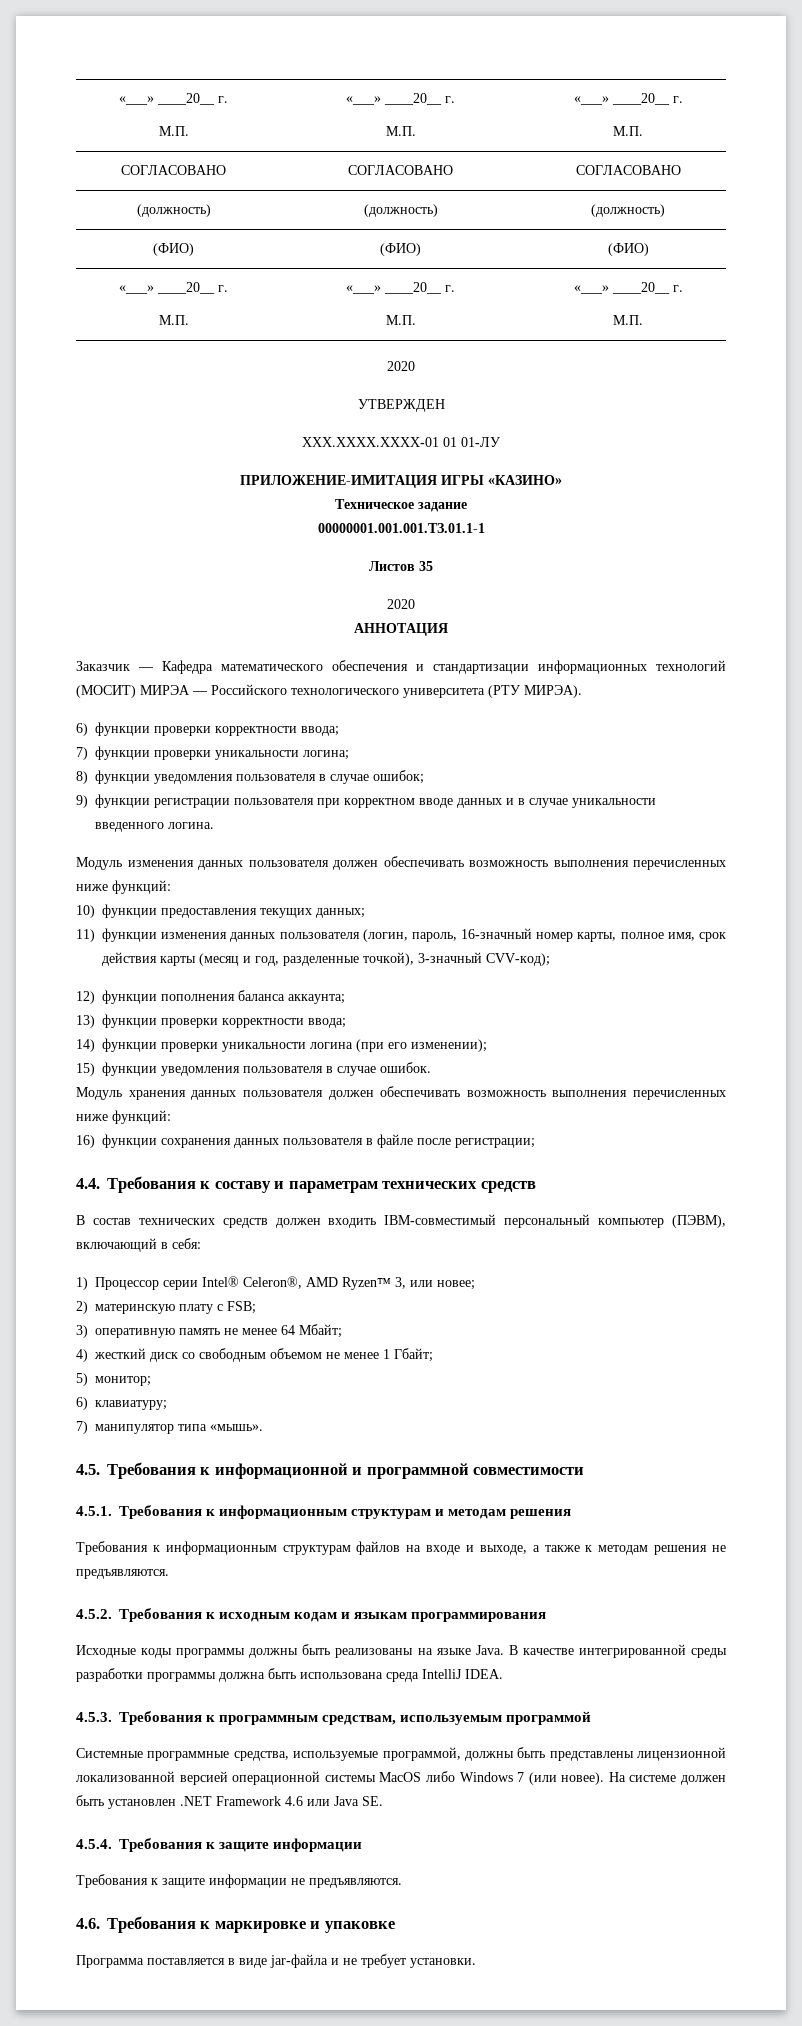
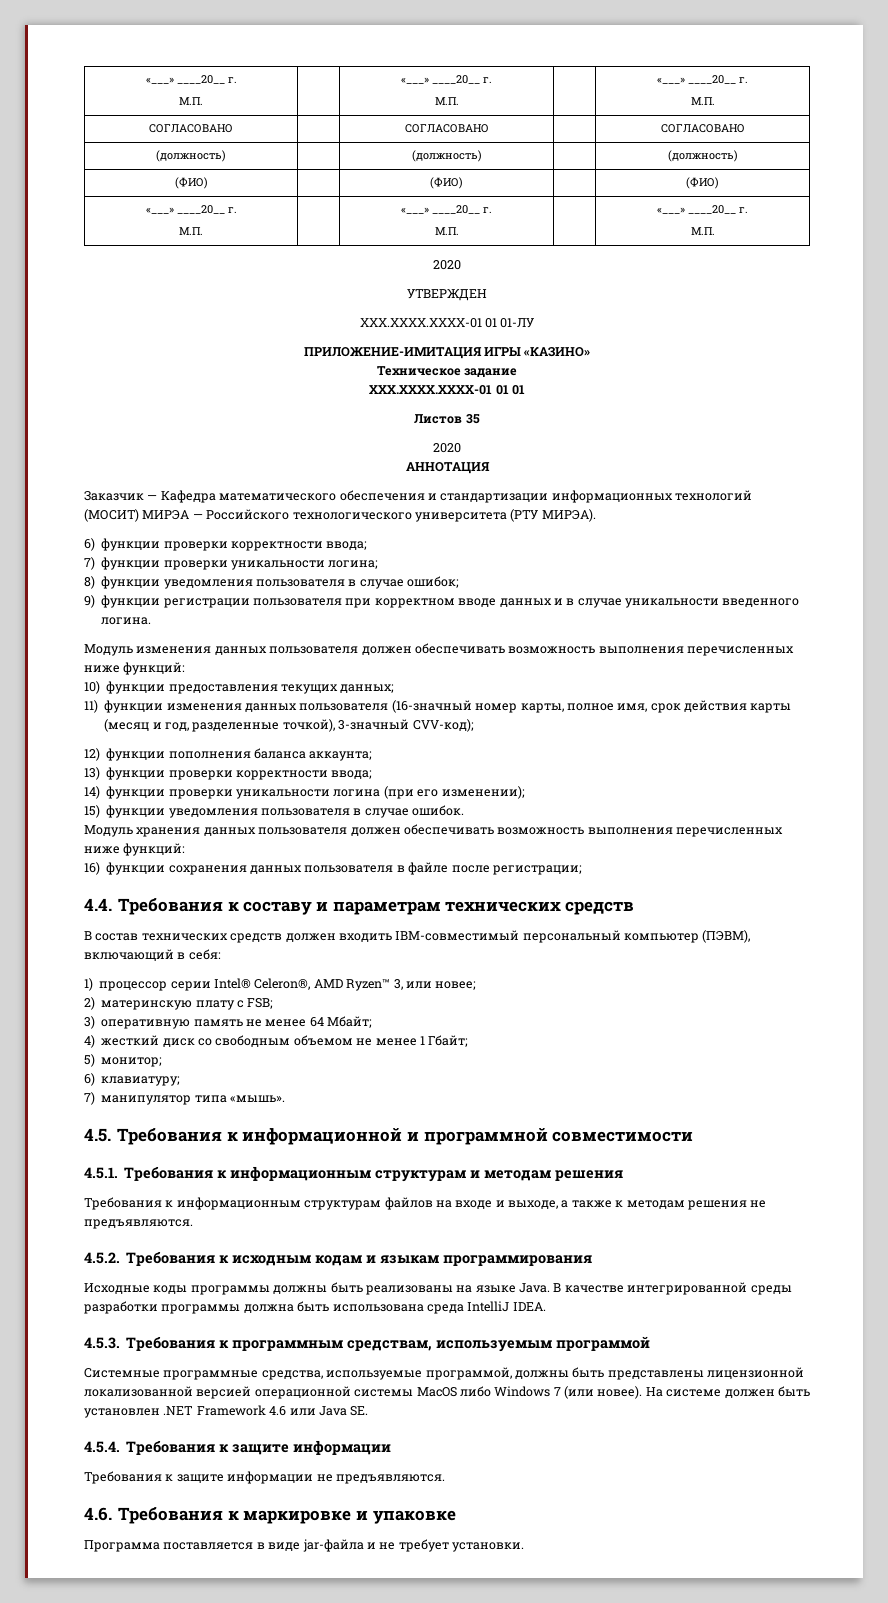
- 00000001.001.001.ТЗ.01.1-1
+ ХХХ.ХХХХ.ХХХХ-01 01 01
- 11) функции изменения данных пользователя (логин, пароль, 16-значный номер карты, полное имя, срок действия карты (месяц и год, разделенные точкой), 3-значный CVV-код);
+ 11) функции изменения данных пользователя (16-значный номер карты, полное имя, срок действия карты (месяц и год, разделенные точкой), 3-значный CVV-код);
- 1) Процессор серии Intel® Celeron®, AMD Ryzen™ 3, или новее;
+ 1) процессор серии Intel® Celeron®, AMD Ryzen™ 3, или новее;

